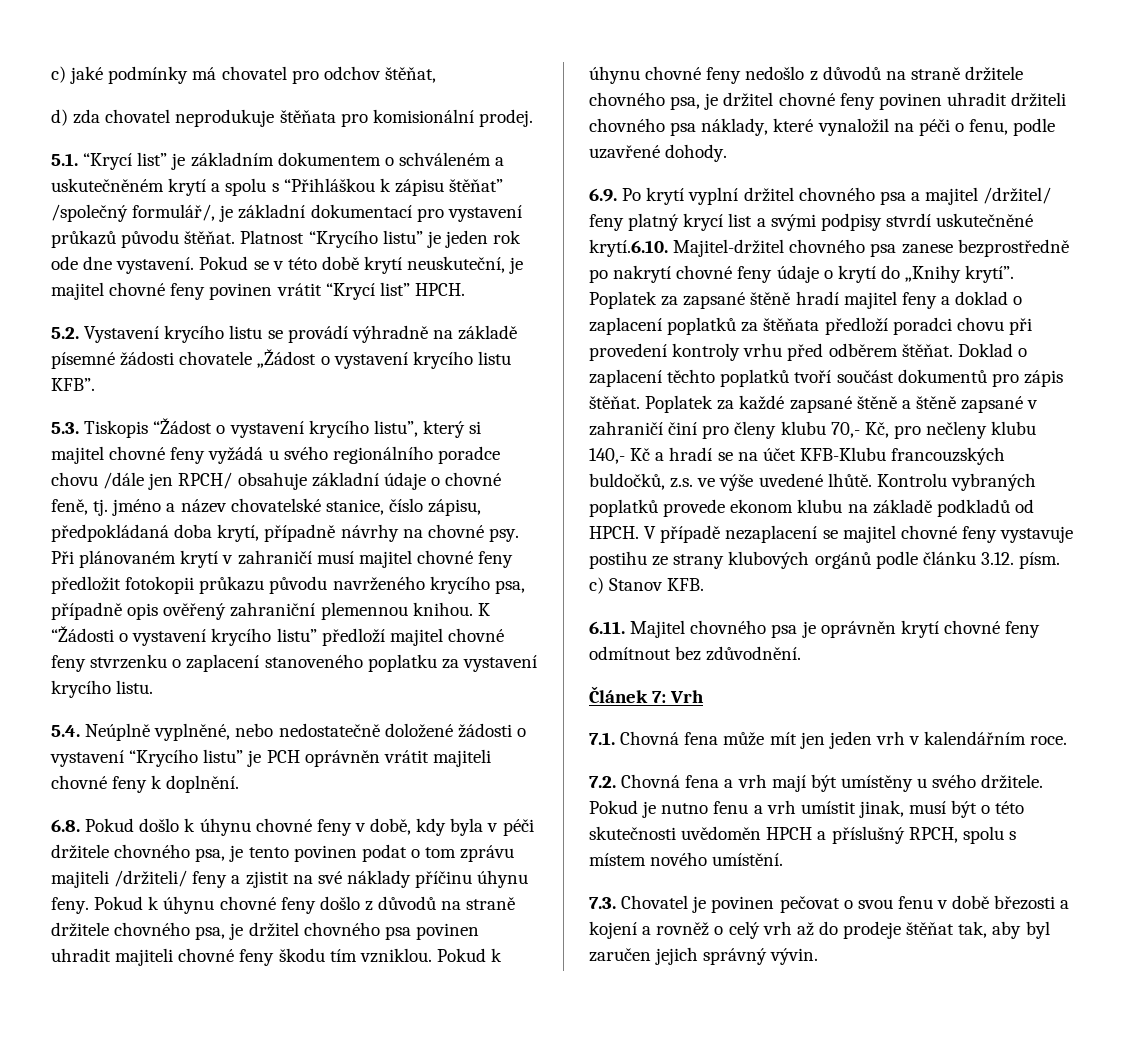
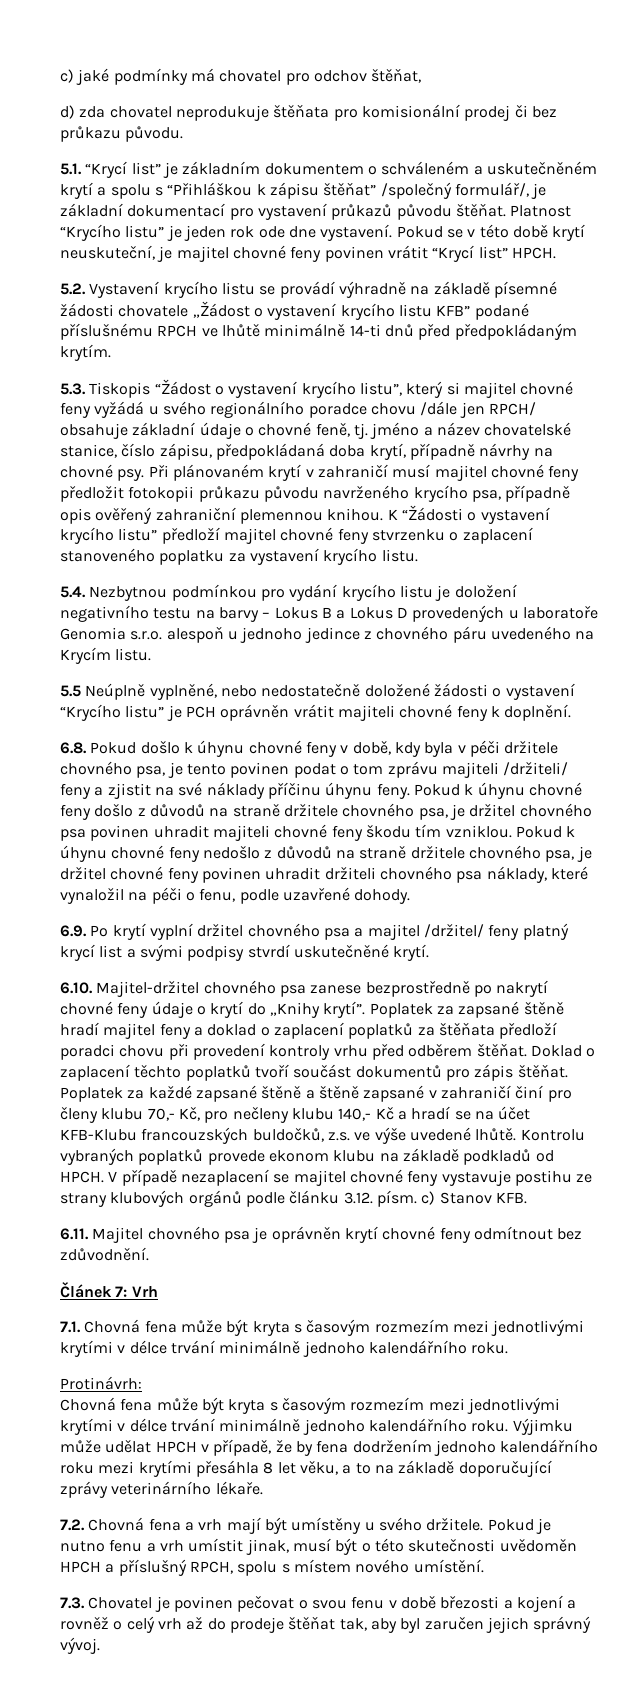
- d) zda chovatel neprodukuje štěňata pro komisionální prodej.
+ d) zda chovatel neprodukuje štěňata pro komisionální prodej či bez průkazu původu.
- 5.2. Vystavení krycího listu se provádí výhradně na základě písemné žádosti chovatele „Žádost o vystavení krycího listu KFB”.
+ 5.2. Vystavení krycího listu se provádí výhradně na základě písemné žádosti chovatele „Žádost o vystavení krycího listu KFB” podané příslušnému RPCH ve lhůtě minimálně 14-ti dnů před předpokládaným krytím.
- 5.4. Neúplně vyplněné, nebo nedostatečně doložené žádosti o vystavení “Krycího listu” je PCH oprávněn vrátit majiteli chovné feny k doplnění.
+ 5.4. Nezbytnou podmínkou pro vydání krycího listu je doložení negativního testu na barvy – Lokus B a Lokus D provedených u laboratoře Genomia s.r.o. alespoň u jednoho jedince z chovného páru uvedeného na Krycím listu.
+ 5.5 Neúplně vyplněné, nebo nedostatečně doložené žádosti o vystavení “Krycího listu” je PCH oprávněn vrátit majiteli chovné feny k doplnění.
- 6.9. Po krytí vyplní držitel chovného psa a majitel /držitel/ feny platný krycí list a svými podpisy stvrdí uskutečněné krytí.6.10. Majitel-držitel chovného psa zanese bezprostředně po nakrytí chovné feny údaje o krytí do „Knihy krytí”.
+ 6.9. Po krytí vyplní držitel chovného psa a majitel /držitel/ feny platný krycí list a svými podpisy stvrdí uskutečněné krytí.
+ 6.10. Majitel-držitel chovného psa zanese bezprostředně po nakrytí chovné feny údaje o krytí do „Knihy krytí”.
- 7.1. Chovná fena může mít jen jeden vrh v kalendářním roce.
+ 7.1. Chovná fena může být kryta s časovým rozmezím mezi jednotlivými krytími v délce trvání minimálně jednoho kalendářního roku.
+ Protinávrh:
+ Chovná fena může být kryta s časovým rozmezím mezi jednotlivými krytími v délce trvání minimálně jednoho kalendářního roku. Výjimku může udělat HPCH v případě, že by fena dodržením jednoho kalendářního roku mezi krytími přesáhla 8 let věku, a to na základě doporučující zprávy veterinárního lékaře.
- 7.3. Chovatel je povinen pečovat o svou fenu v době březosti a kojení a rovněž o celý vrh až do prodeje štěňat tak, aby byl zaručen jejich správný vývin.
+ 7.3. Chovatel je povinen pečovat o svou fenu v době březosti a kojení a rovněž o celý vrh až do prodeje štěňat tak, aby byl zaručen jejich správný vývoj.

